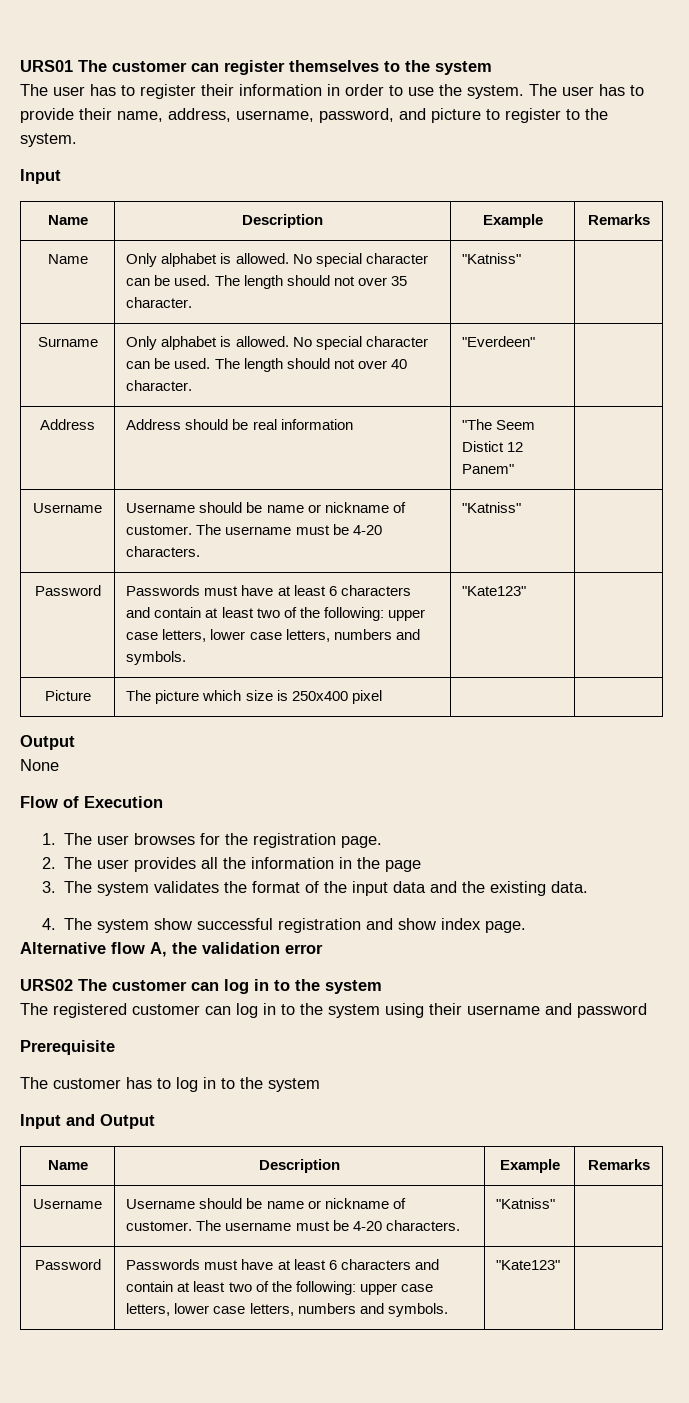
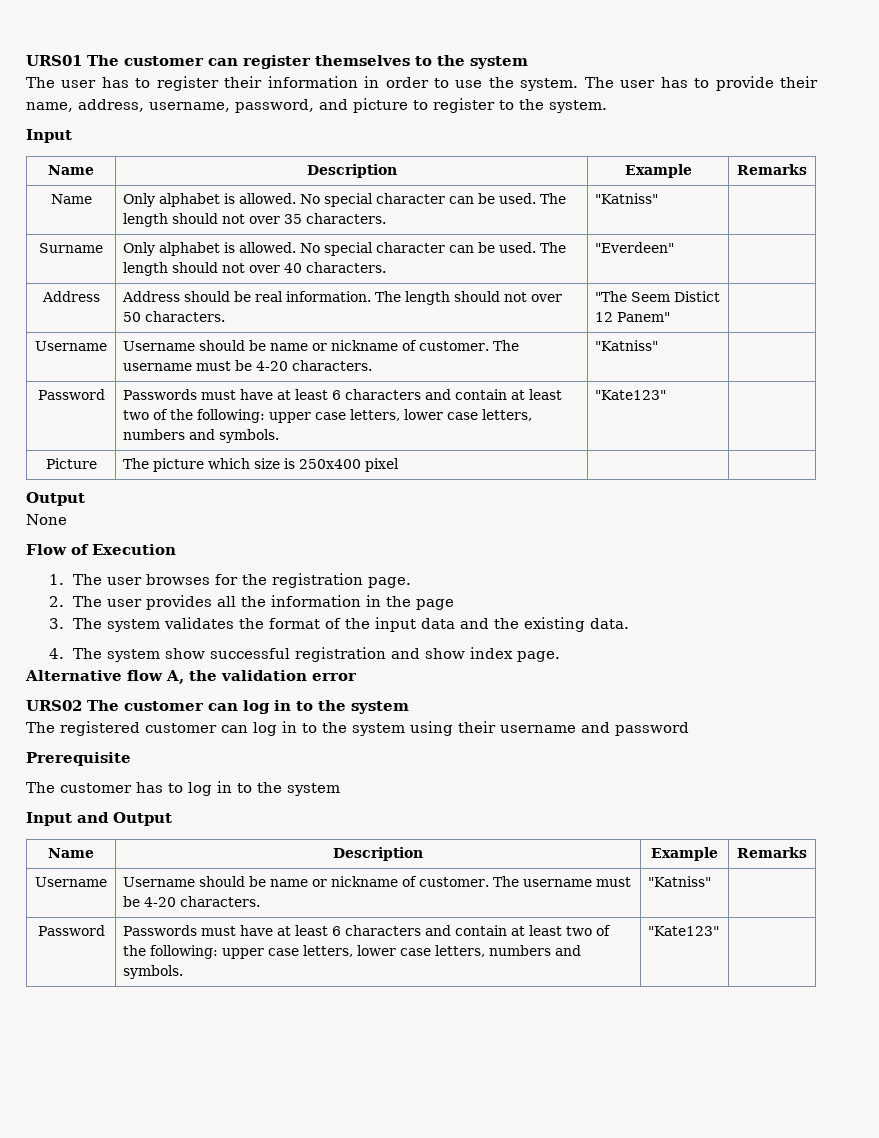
- Name | Only alphabet is allowed. No special character can be used. The length should not over 35 character. | "Katniss" |
+ Name | Only alphabet is allowed. No special character can be used. The length should not over 35 characters. | "Katniss" |
- Surname | Only alphabet is allowed. No special character can be used. The length should not over 40 character. | "Everdeen" |
+ Surname | Only alphabet is allowed. No special character can be used. The length should not over 40 characters. | "Everdeen" |
- Address | Address should be real information | "The Seem Distict 12 Panem" |
+ Address | Address should be real information. The length should not over 50 characters. | "The Seem Distict 12 Panem" |

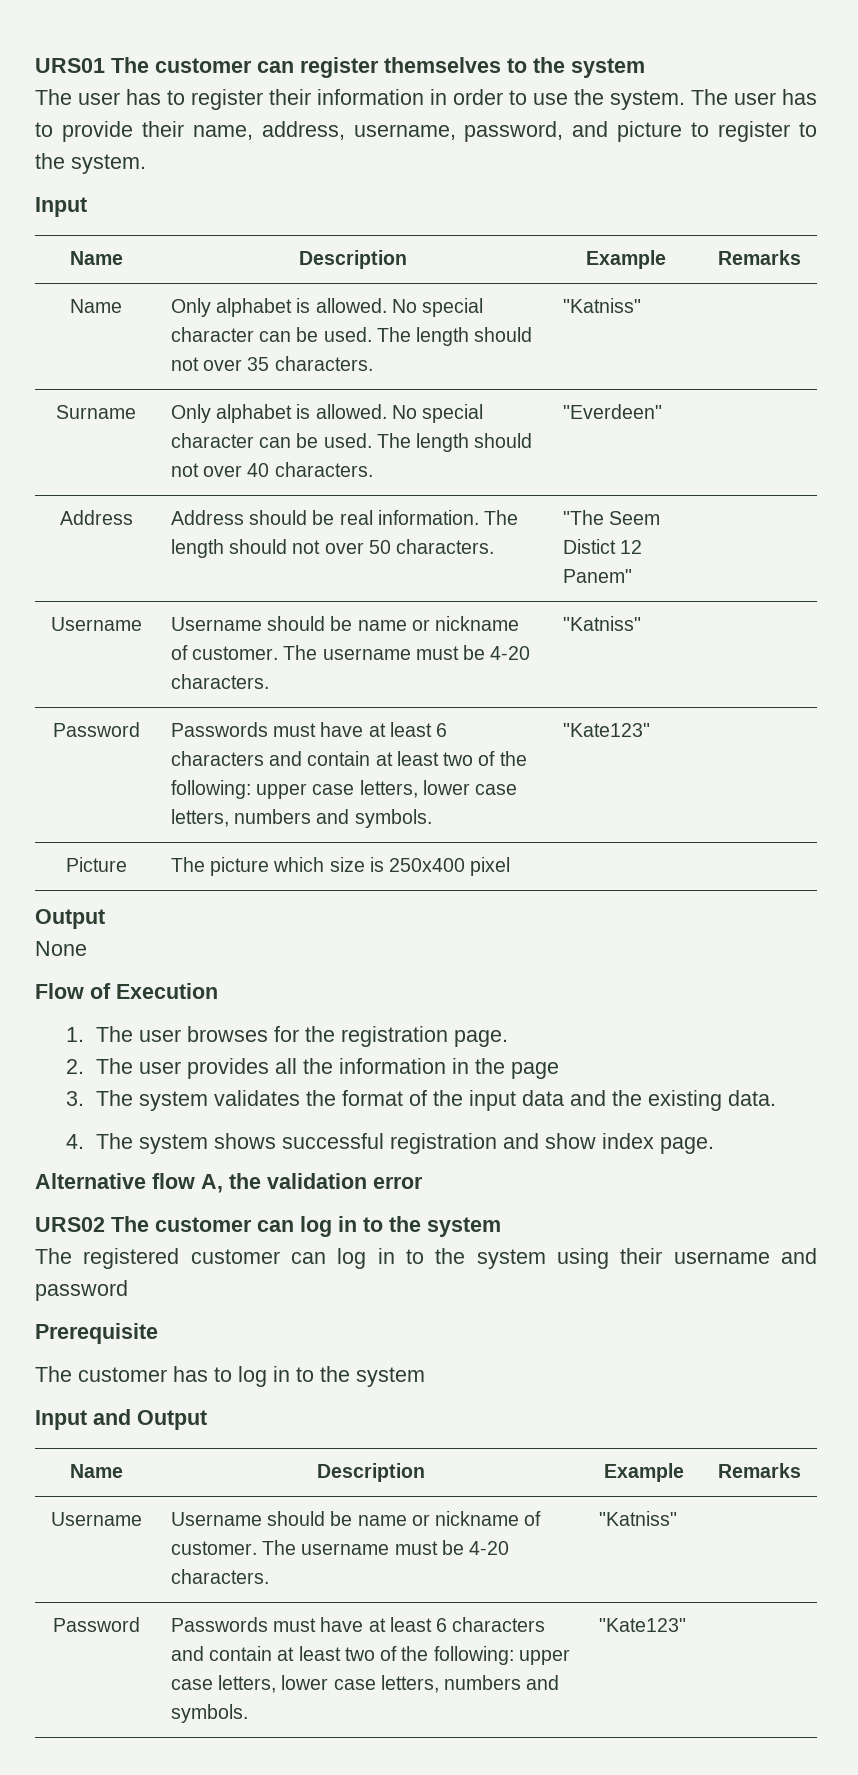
- 4. The system show successful registration and show index page.
+ 4. The system shows successful registration and show index page.

